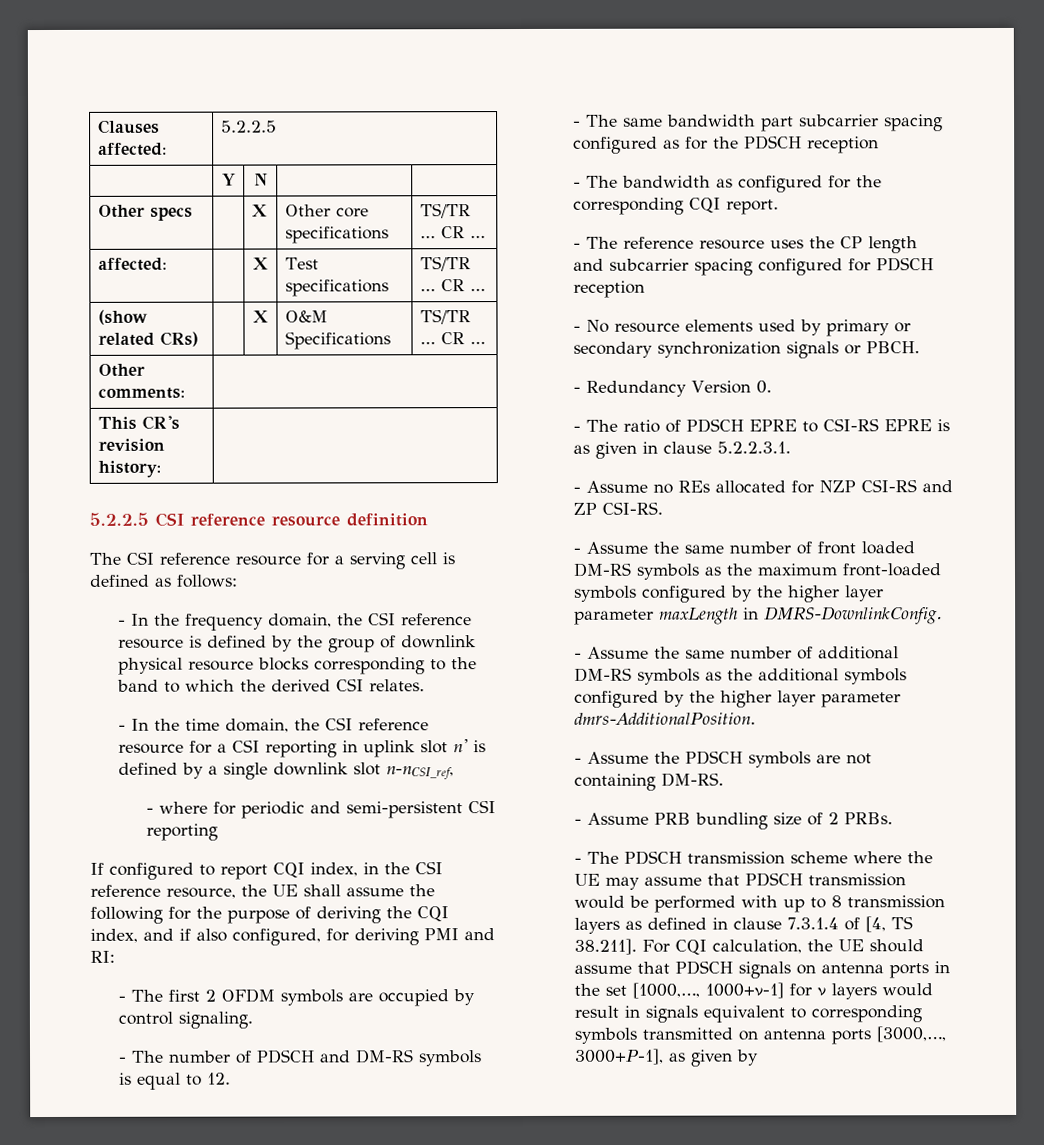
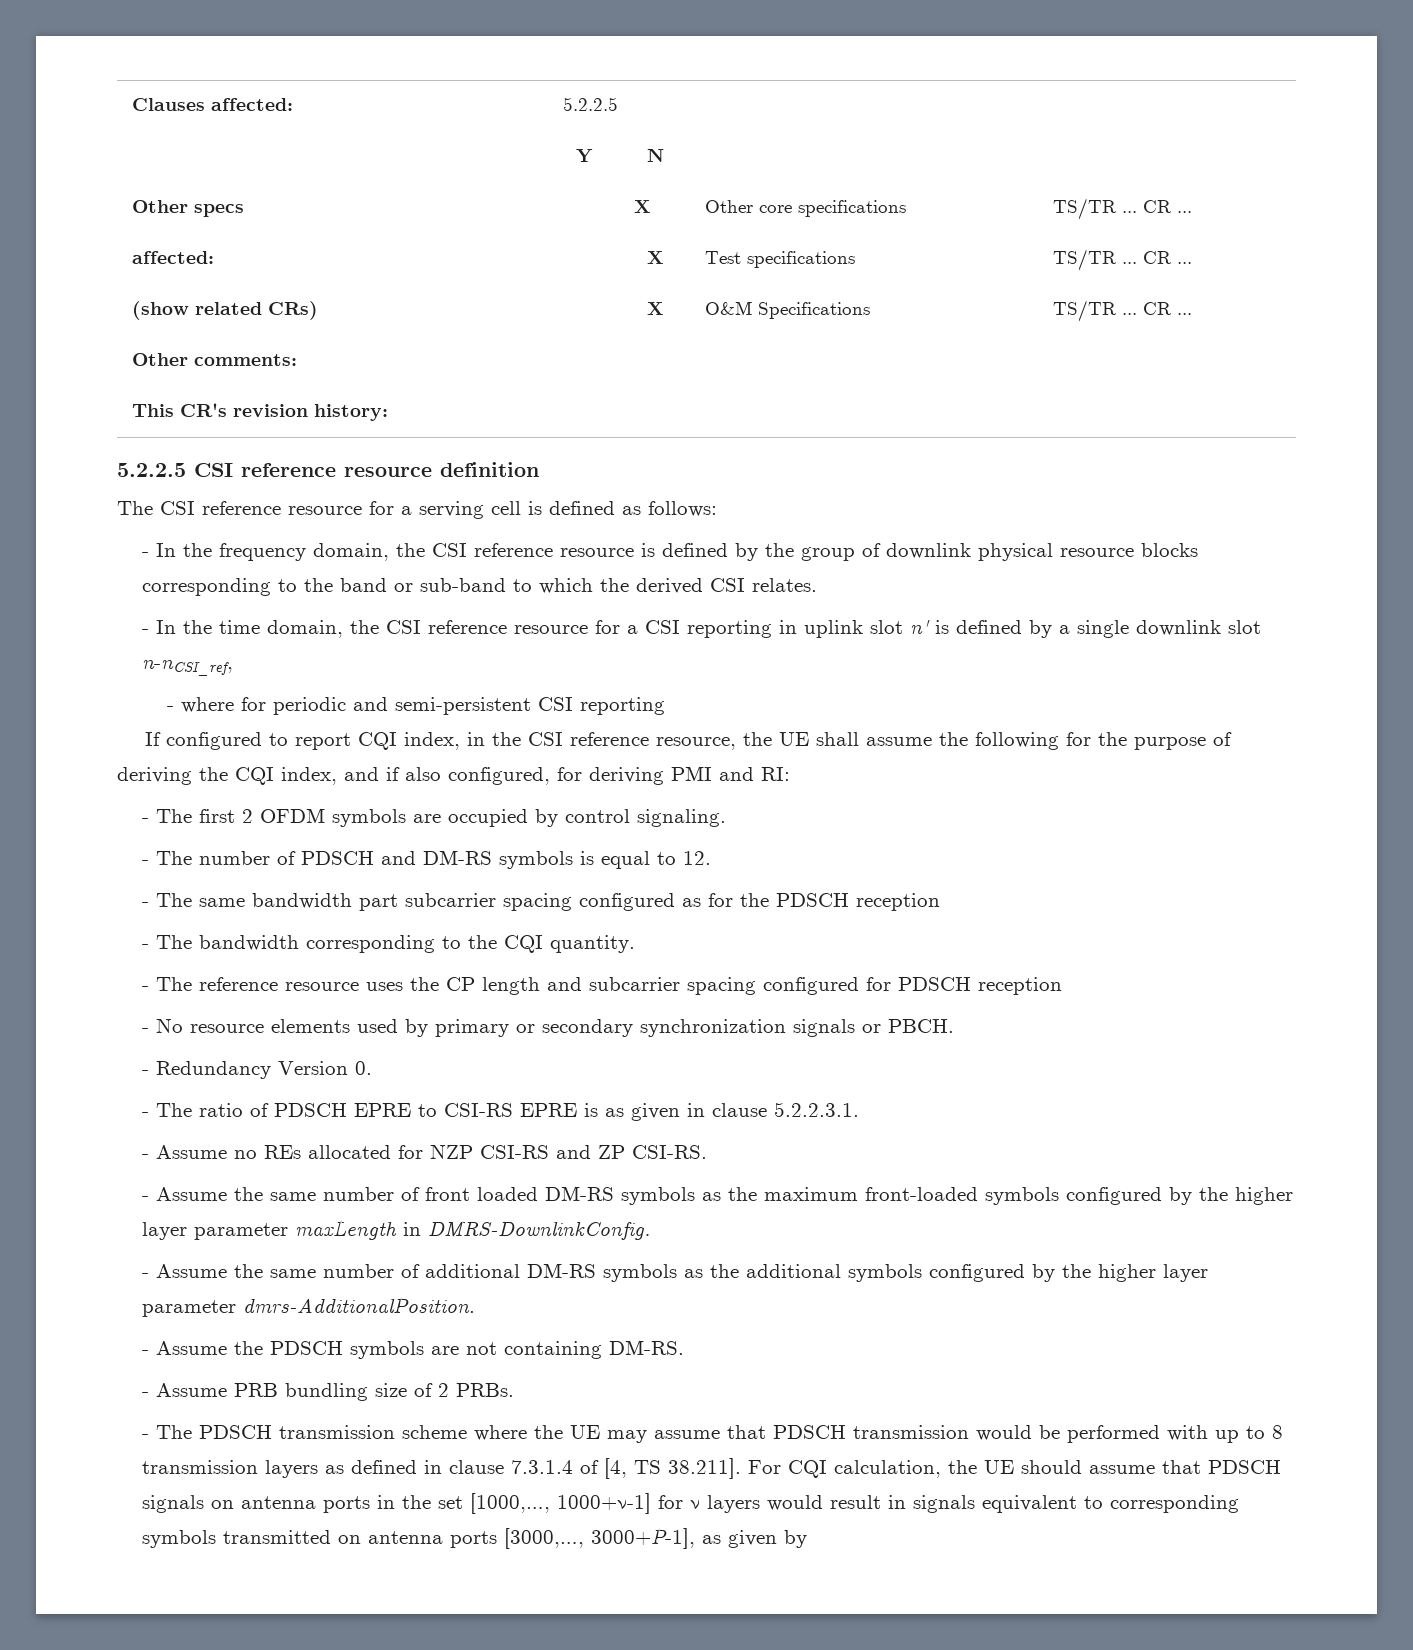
- - In the frequency domain, the CSI reference resource is defined by the group of downlink physical resource blocks corresponding to the band to which the derived CSI relates.
+ - In the frequency domain, the CSI reference resource is defined by the group of downlink physical resource blocks corresponding to the band or sub-band to which the derived CSI relates.
- - The bandwidth as configured for the corresponding CQI report.
+ - The bandwidth corresponding to the CQI quantity.

